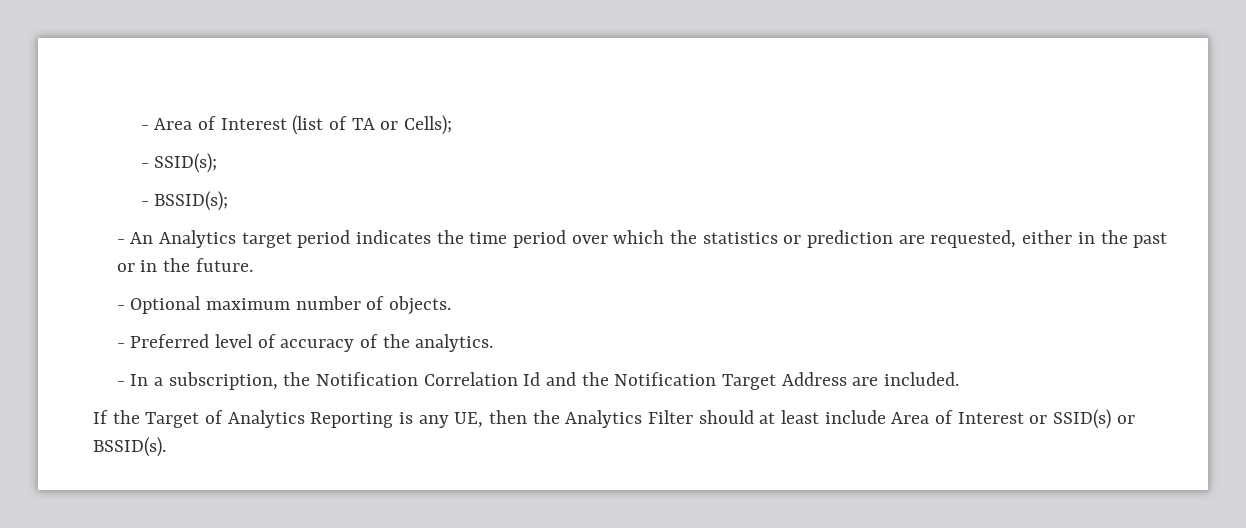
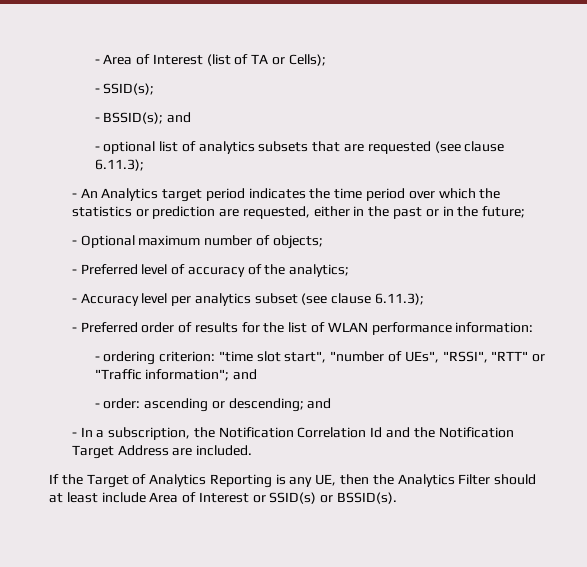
- - BSSID(s);
+ - BSSID(s); and
+ - optional list of analytics subsets that are requested (see clause 6.11.3);
- - An Analytics target period indicates the time period over which the statistics or prediction are requested, either in the past or in the future.
+ - An Analytics target period indicates the time period over which the statistics or prediction are requested, either in the past or in the future;
- - Optional maximum number of objects.
+ - Optional maximum number of objects;
- - Preferred level of accuracy of the analytics.
+ - Preferred level of accuracy of the analytics;
+ - Accuracy level per analytics subset (see clause 6.11.3);
+ - Preferred order of results for the list of WLAN performance information:
+ - ordering criterion: "time slot start", "number of UEs", "RSSI", "RTT" or "Traffic information"; and
+ - order: ascending or descending; and

